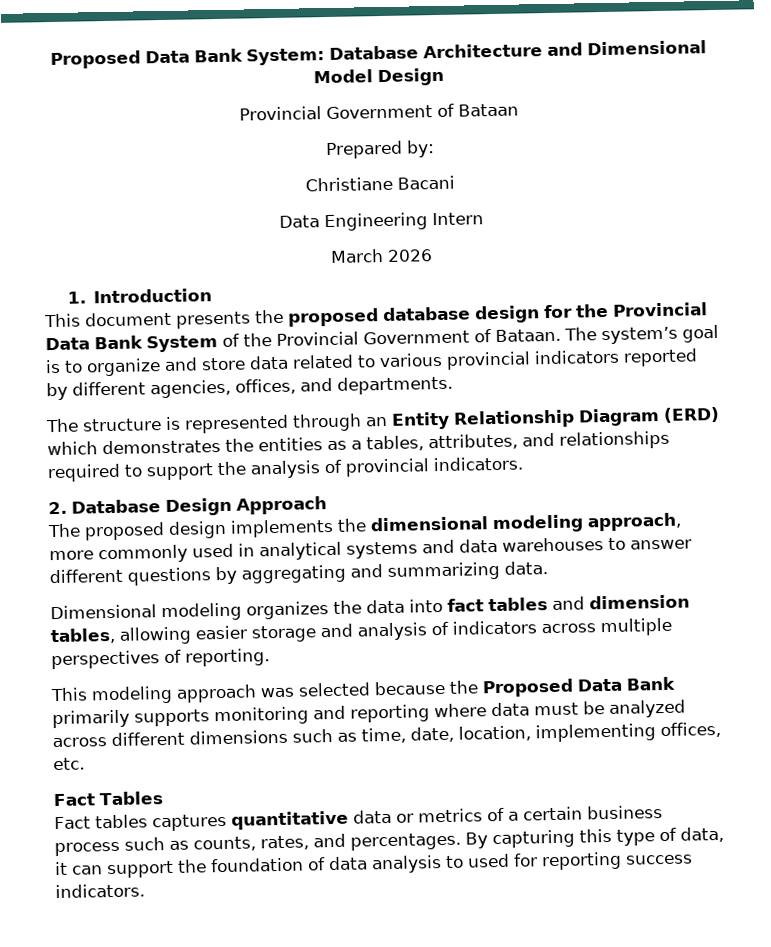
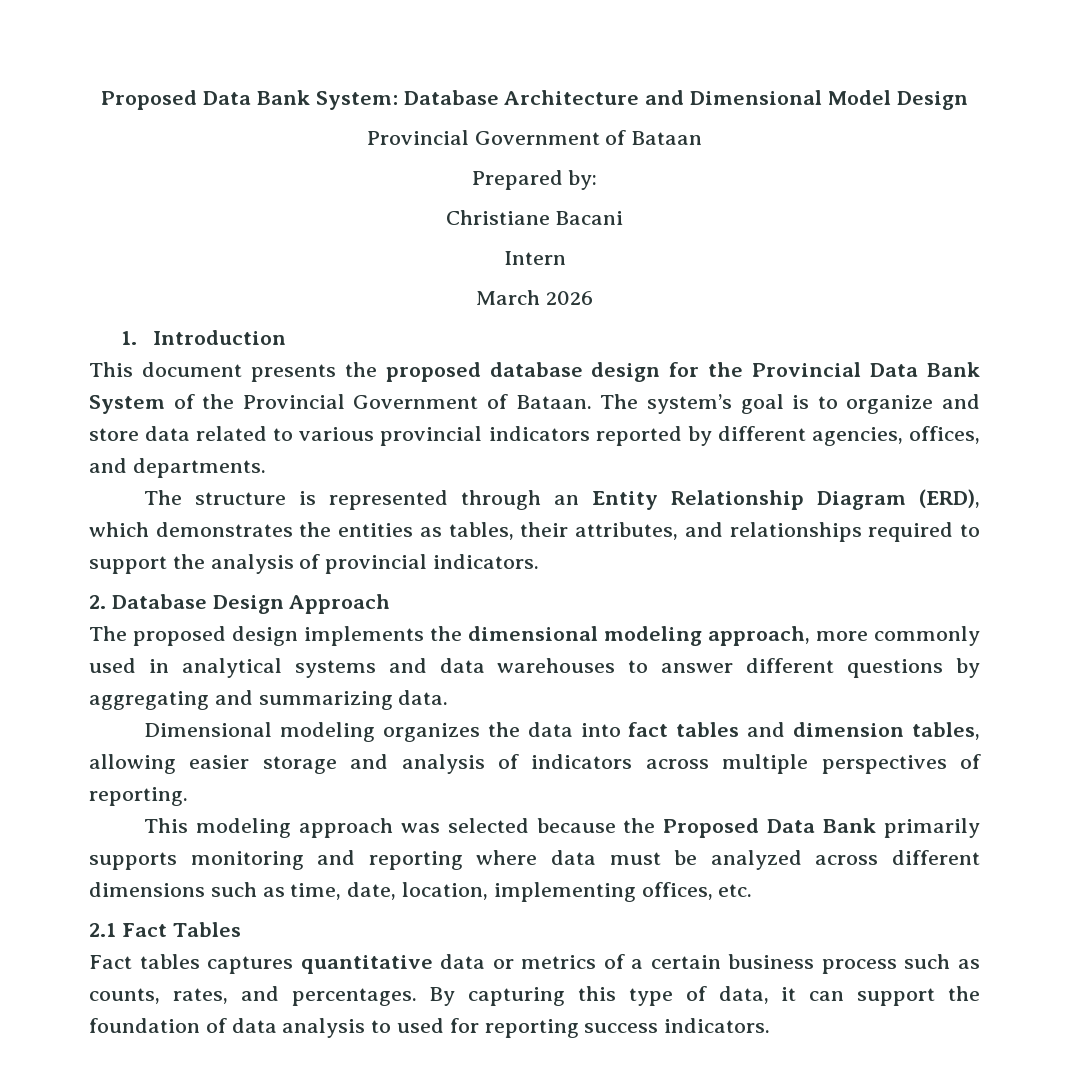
- Data Engineering Intern
+ Intern
- The structure is represented through an Entity Relationship Diagram (ERD) which demonstrates the entities as a tables, attributes, and relationships required to support the analysis of provincial indicators.
+ The structure is represented through an Entity Relationship Diagram (ERD), which demonstrates the entities as tables, their attributes, and relationships required to support the analysis of provincial indicators.
- Fact Tables
+ 2.1 Fact Tables

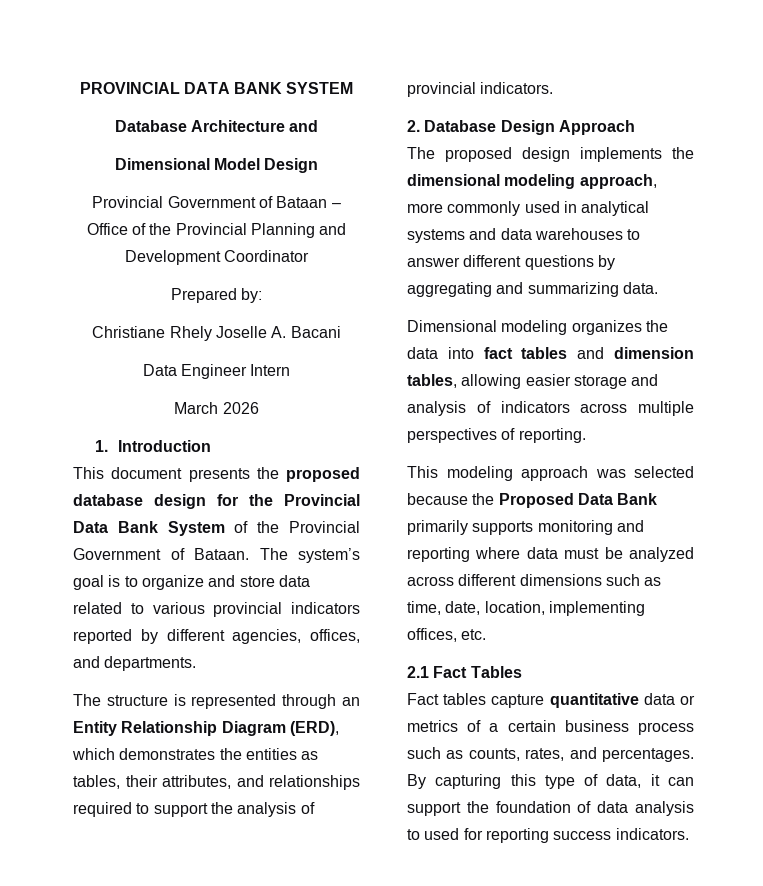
- Proposed Data Bank System: Database Architecture and Dimensional Model Design
+ PROVINCIAL DATA BANK SYSTEM
+ Database Architecture and
+ Dimensional Model Design
- Provincial Government of Bataan
+ Provincial Government of Bataan – Office of the Provincial Planning and Development Coordinator
- Christiane Bacani
+ Christiane Rhely Joselle A. Bacani
- Intern
+ Data Engineer Intern
- Fact tables captures quantitative data or metrics of a certain business process such as counts, rates, and percentages.
+ Fact tables capture quantitative data or metrics of a certain business process such as counts, rates, and percentages.

